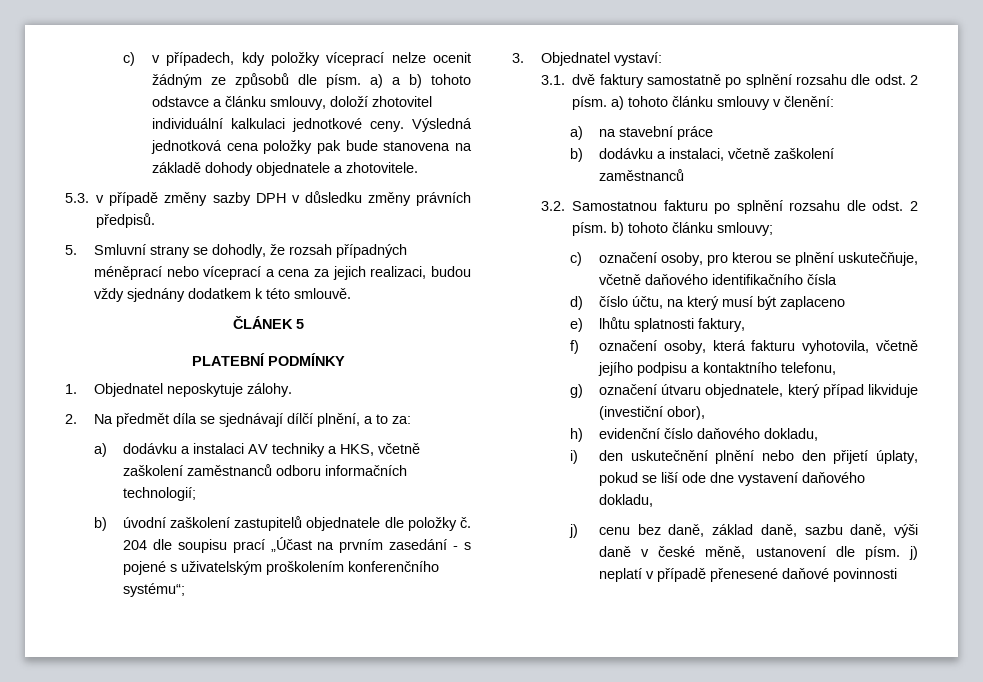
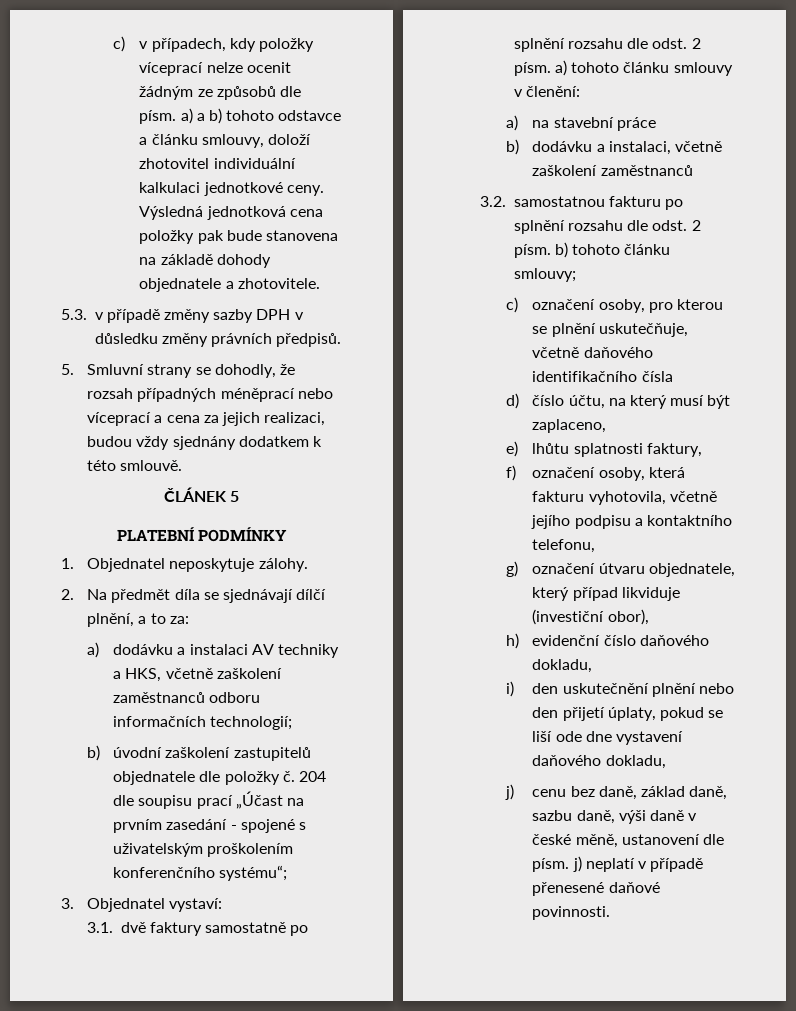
- 204 dle soupisu prací „Účast na prvním zasedání - s pojené s uživatelským proškolením konferenčního systému“;
+ 204 dle soupisu prací „Účast na prvním zasedání - spojené s uživatelským proškolením konferenčního systému“;
- 3.2. Samostatnou fakturu po splnění rozsahu dle odst. 2 písm. b) tohoto článku smlouvy;
+ 3.2. samostatnou fakturu po splnění rozsahu dle odst. 2 písm. b) tohoto článku smlouvy;
- d) číslo účtu, na který musí být zaplaceno
+ d) číslo účtu, na který musí být zaplaceno,
- j) cenu bez daně, základ daně, sazbu daně, výši daně v české měně, ustanovení dle písm. j) neplatí v případě přenesené daňové povinnosti
+ j) cenu bez daně, základ daně, sazbu daně, výši daně v české měně, ustanovení dle písm. j) neplatí v případě přenesené daňové povinnosti.

